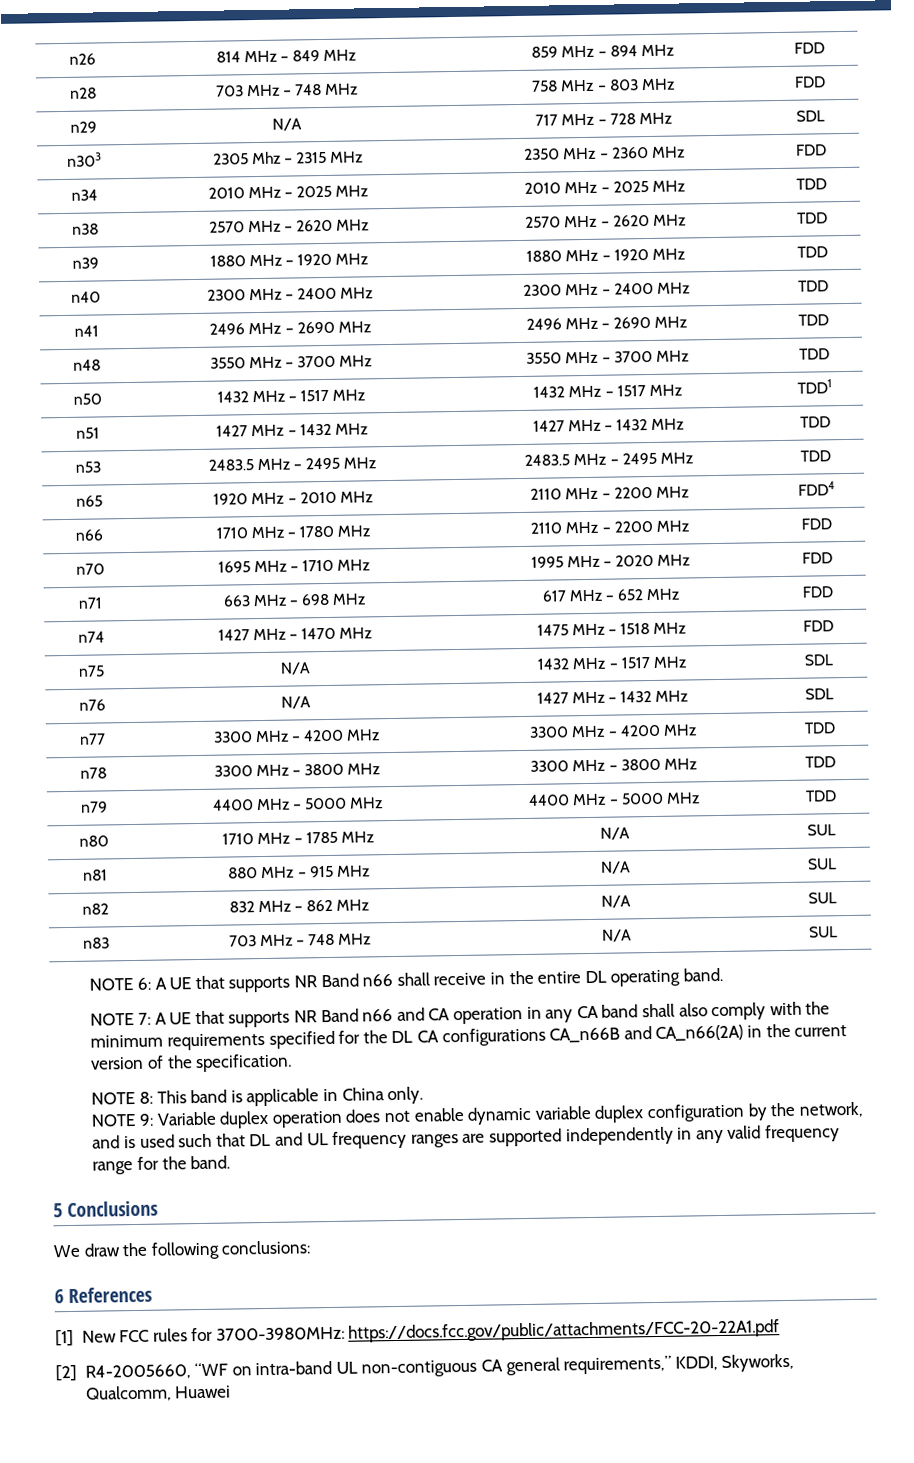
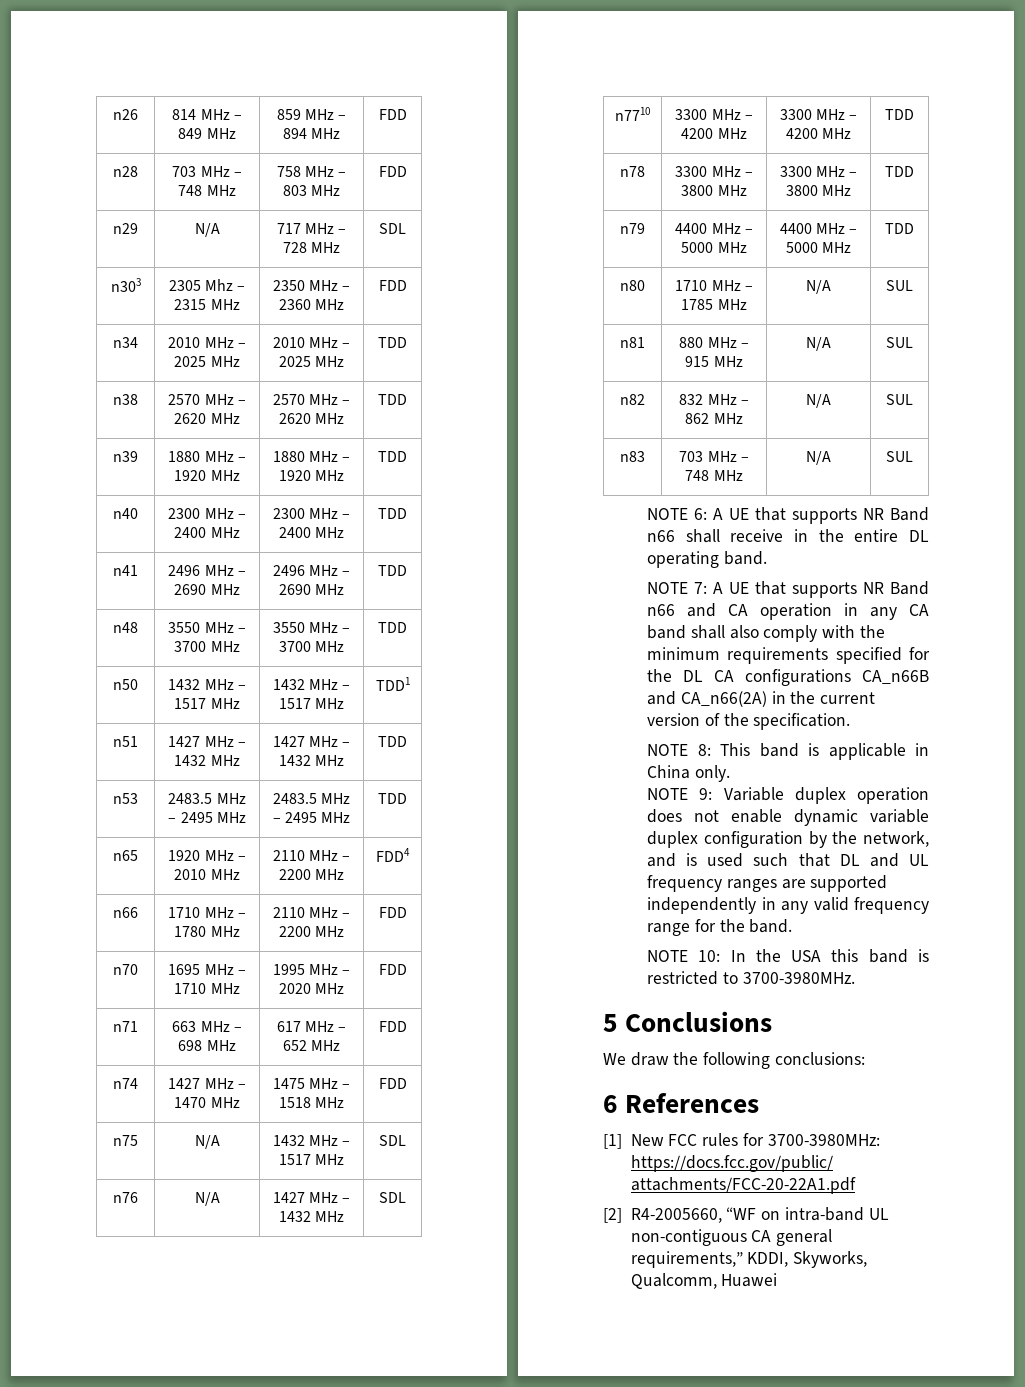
- n77 | 3300 MHz – 4200 MHz | 3300 MHz – 4200 MHz | TDD
+ n7710 | 3300 MHz – 4200 MHz | 3300 MHz – 4200 MHz | TDD
+ NOTE 10: In the USA this band is restricted to 3700-3980MHz.

